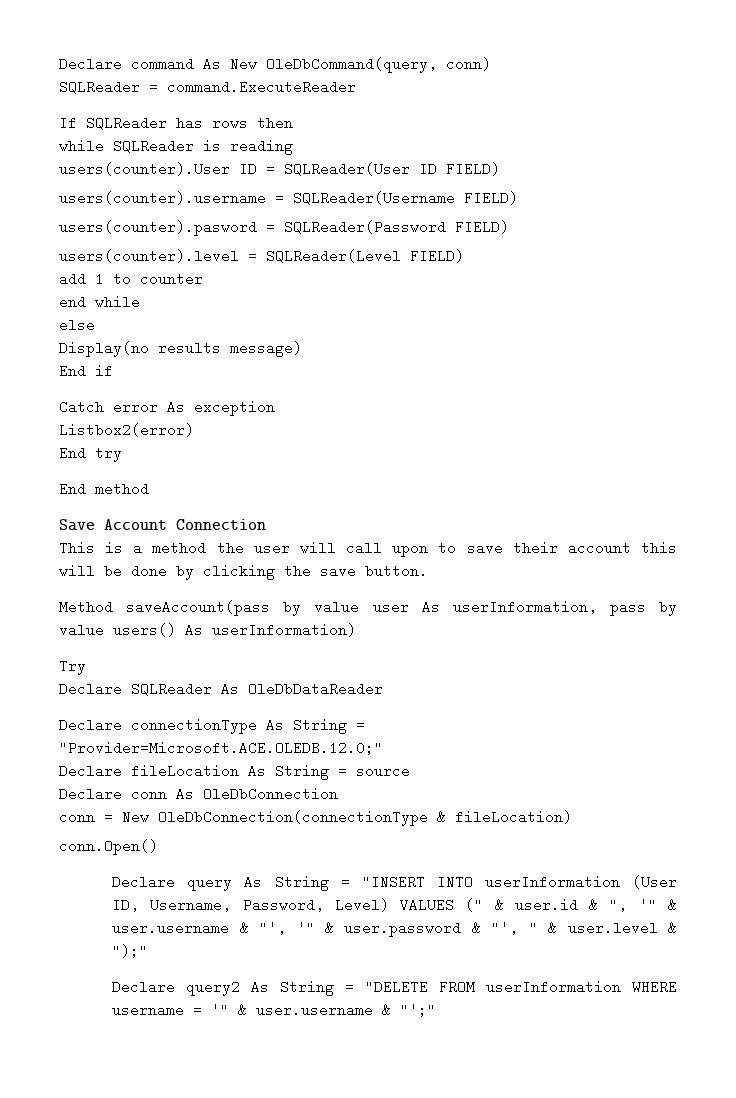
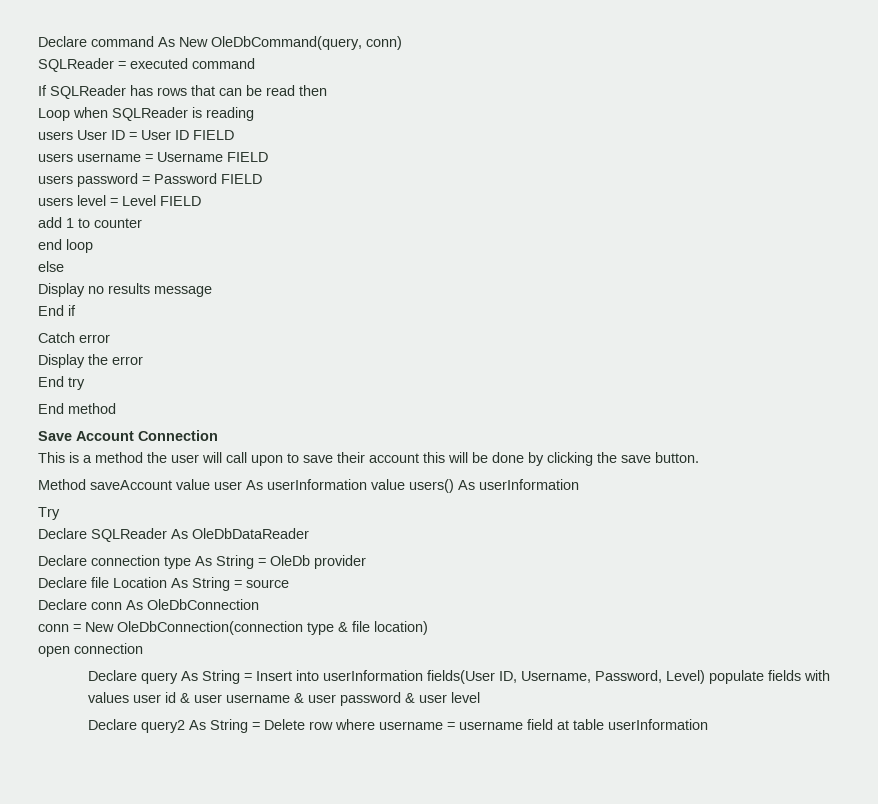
- SQLReader = command.ExecuteReader
+ SQLReader = executed command
- If SQLReader has rows then
+ If SQLReader has rows that can be read then
- while SQLReader is reading
+ Loop when SQLReader is reading
- users(counter).User ID = SQLReader(User ID FIELD)
- users(counter).username = SQLReader(Username FIELD)
- users(counter).pasword = SQLReader(Password FIELD)
- users(counter).level = SQLReader(Level FIELD)
+ users User ID = User ID FIELD
+ users username = Username FIELD
+ users password = Password FIELD
+ users level = Level FIELD
- end while
+ end loop
- Display(no results message)
+ Display no results message
- Catch error As exception
- Listbox2(error)
+ Catch error
+ Display the error
- Method saveAccount(pass by value user As userInformation, pass by value users() As userInformation)
+ Method saveAccount value user As userInformation value users() As userInformation
- Declare connectionType As String = "Provider=Microsoft.ACE.OLEDB.12.0;"
- Declare fileLocation As String = source
+ Declare connection type As String = OleDb provider
+ Declare file Location As String = source
- conn = New OleDbConnection(connectionType & fileLocation)
- conn.Open()
+ conn = New OleDbConnection(connection type & file location)
+ open connection
- Declare query As String = "INSERT INTO userInformation (User ID, Username, Password, Level) VALUES (" & user.id & ", '" & user.username & "', '" & user.password & "', " & user.level & ");"
+ Declare query As String = Insert into userInformation fields(User ID, Username, Password, Level) populate fields with values user id & user username & user password & user level
- Declare query2 As String = "DELETE FROM userInformation WHERE username = '" & user.username & "';"
+ Declare query2 As String = Delete row where username = username field at table userInformation

